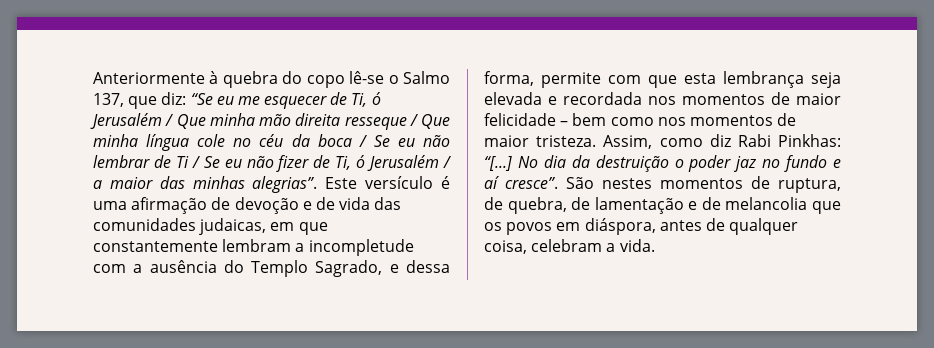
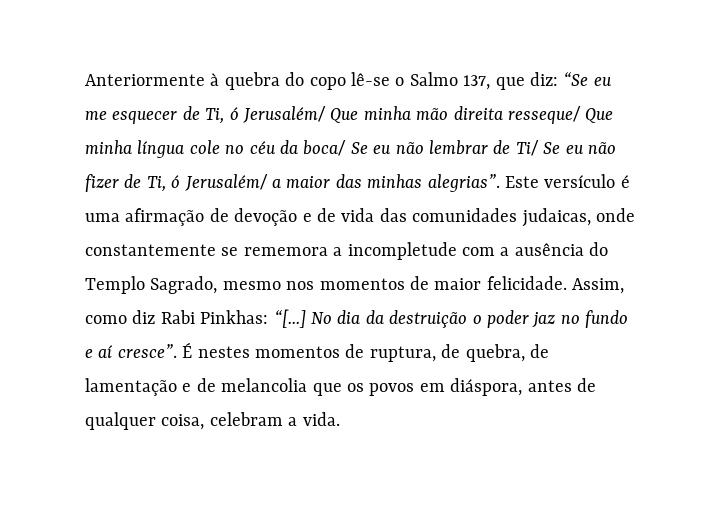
- Anteriormente à quebra do copo lê-se o Salmo 137, que diz: “Se eu me esquecer de Ti, ó Jerusalém / Que minha mão direita resseque / Que minha língua cole no céu da boca / Se eu não lembrar de Ti / Se eu não fizer de Ti, ó Jerusalém / a maior das minhas alegrias”.
+ Anteriormente à quebra do copo lê-se o Salmo 137, que diz: “Se eu me esquecer de Ti, ó Jerusalém/ Que minha mão direita resseque/ Que minha língua cole no céu da boca/ Se eu não lembrar de Ti/ Se eu não fizer de Ti, ó Jerusalém/ a maior das minhas alegrias”.
- Este versículo é uma afirmação de devoção e de vida das comunidades judaicas, em que constantemente lembram a incompletude com a ausência do Templo Sagrado, e dessa forma, permite com que esta lembrança seja elevada e recordada nos momentos de maior felicidade – bem como nos momentos de maior tristeza.
+ Este versículo é uma afirmação de devoção e de vida das comunidades judaicas, onde constantemente se rememora a incompletude com a ausência do Templo Sagrado, mesmo nos momentos de maior felicidade.
- São nestes momentos de ruptura, de quebra, de lamentação e de melancolia que os povos em diáspora, antes de qualquer coisa, celebram a vida.
+ É nestes momentos de ruptura, de quebra, de lamentação e de melancolia que os povos em diáspora, antes de qualquer coisa, celebram a vida.

